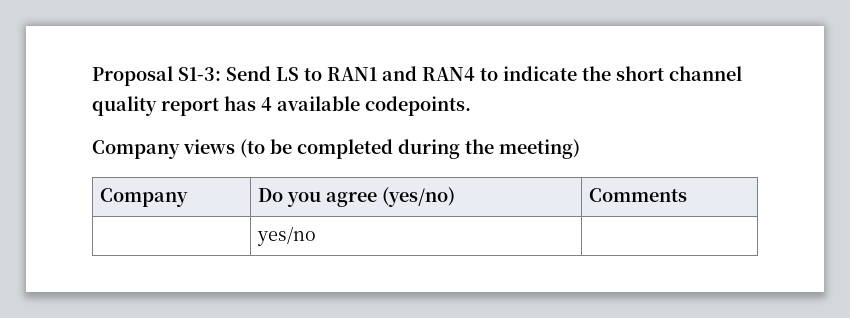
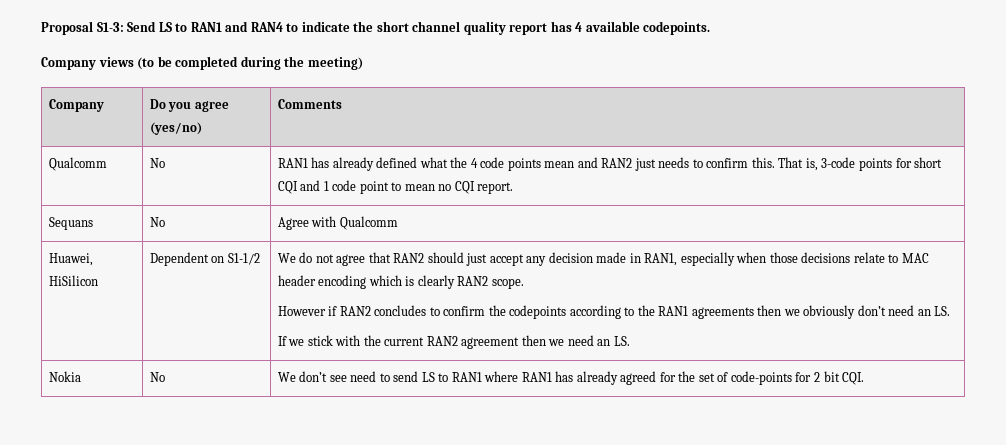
- | yes/no |
+ Qualcomm | No | RAN1 has already defined what the 4 code points mean and RAN2 just needs to confirm this. That is, 3-code points for short CQI and 1 code point to mean no CQI report.
+ Sequans | No | Agree with Qualcomm
+ Huawei, HiSilicon | Dependent on S1-1/2 | We do not agree that RAN2 should just accept any decision made in RAN1, especially when those decisions relate to MAC header encoding which is clearly RAN2 scope.
+ However if RAN2 concludes to confirm the codepoints according to the RAN1 agreements then we obviously don’t need an LS.
+ If we stick with the current RAN2 agreement then we need an LS.
+ Nokia | No | We don’t see need to send LS to RAN1 where RAN1 has already agreed for the set of code-points for 2 bit CQI.

